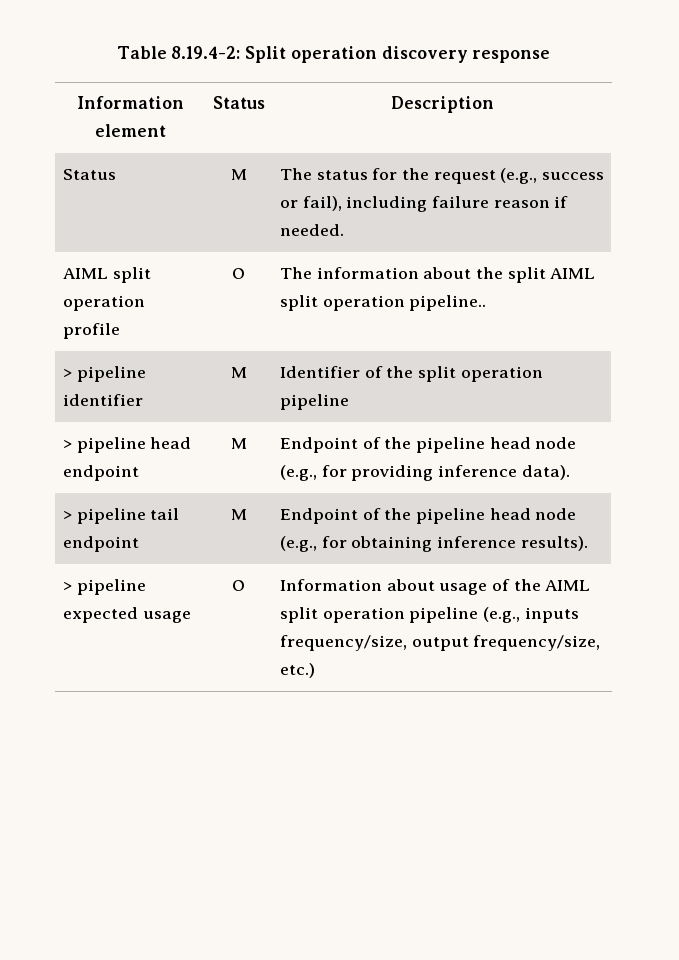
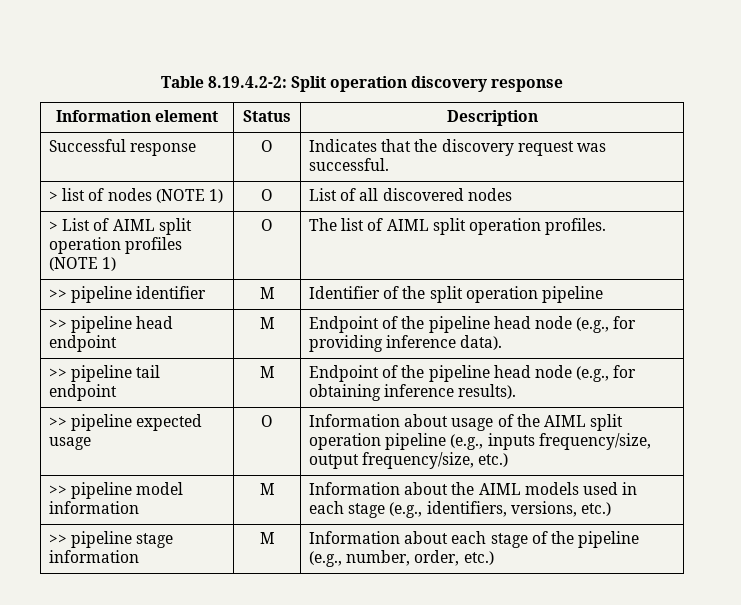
- Table 8.19.4-2: Split operation discovery response
+ Table 8.19.4.2-2: Split operation discovery response
- Status | M | The status for the request (e.g., success or fail), including failure reason if needed.
- AIML split operation profile | O | The information about the split AIML split operation pipeline..
- > pipeline identifier | M | Identifier of the split operation pipeline
+ Successful response | O | Indicates that the discovery request was successful.
+ > list of nodes (NOTE 1) | O | List of all discovered nodes
+ > List of AIML split operation profiles (NOTE 1) | O | The list of AIML split operation profiles.
+ >> pipeline identifier | M | Identifier of the split operation pipeline
- > pipeline head endpoint | M | Endpoint of the pipeline head node (e.g., for providing inference data).
+ >> pipeline head endpoint | M | Endpoint of the pipeline head node (e.g., for providing inference data).
- > pipeline tail endpoint | M | Endpoint of the pipeline head node (e.g., for obtaining inference results).
+ >> pipeline tail endpoint | M | Endpoint of the pipeline head node (e.g., for obtaining inference results).
- > pipeline expected usage | O | Information about usage of the AIML split operation pipeline (e.g., inputs frequency/size, output frequency/size, etc.)
+ >> pipeline expected usage | O | Information about usage of the AIML split operation pipeline (e.g., inputs frequency/size, output frequency/size, etc.)
+ >> pipeline model information | M | Information about the AIML models used in each stage (e.g., identifiers, versions, etc.)
+ >> pipeline stage information | M | Information about each stage of the pipeline (e.g., number, order, etc.)

